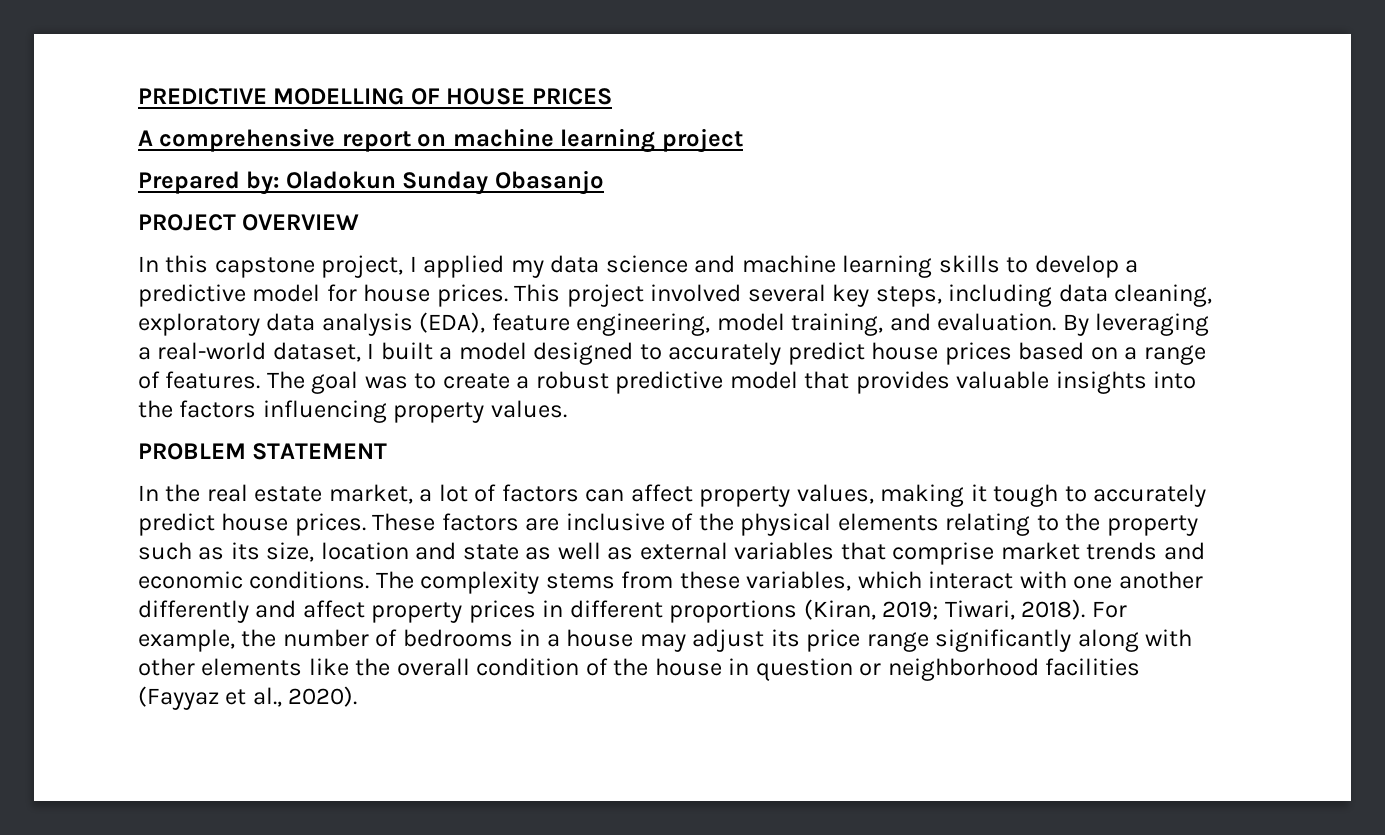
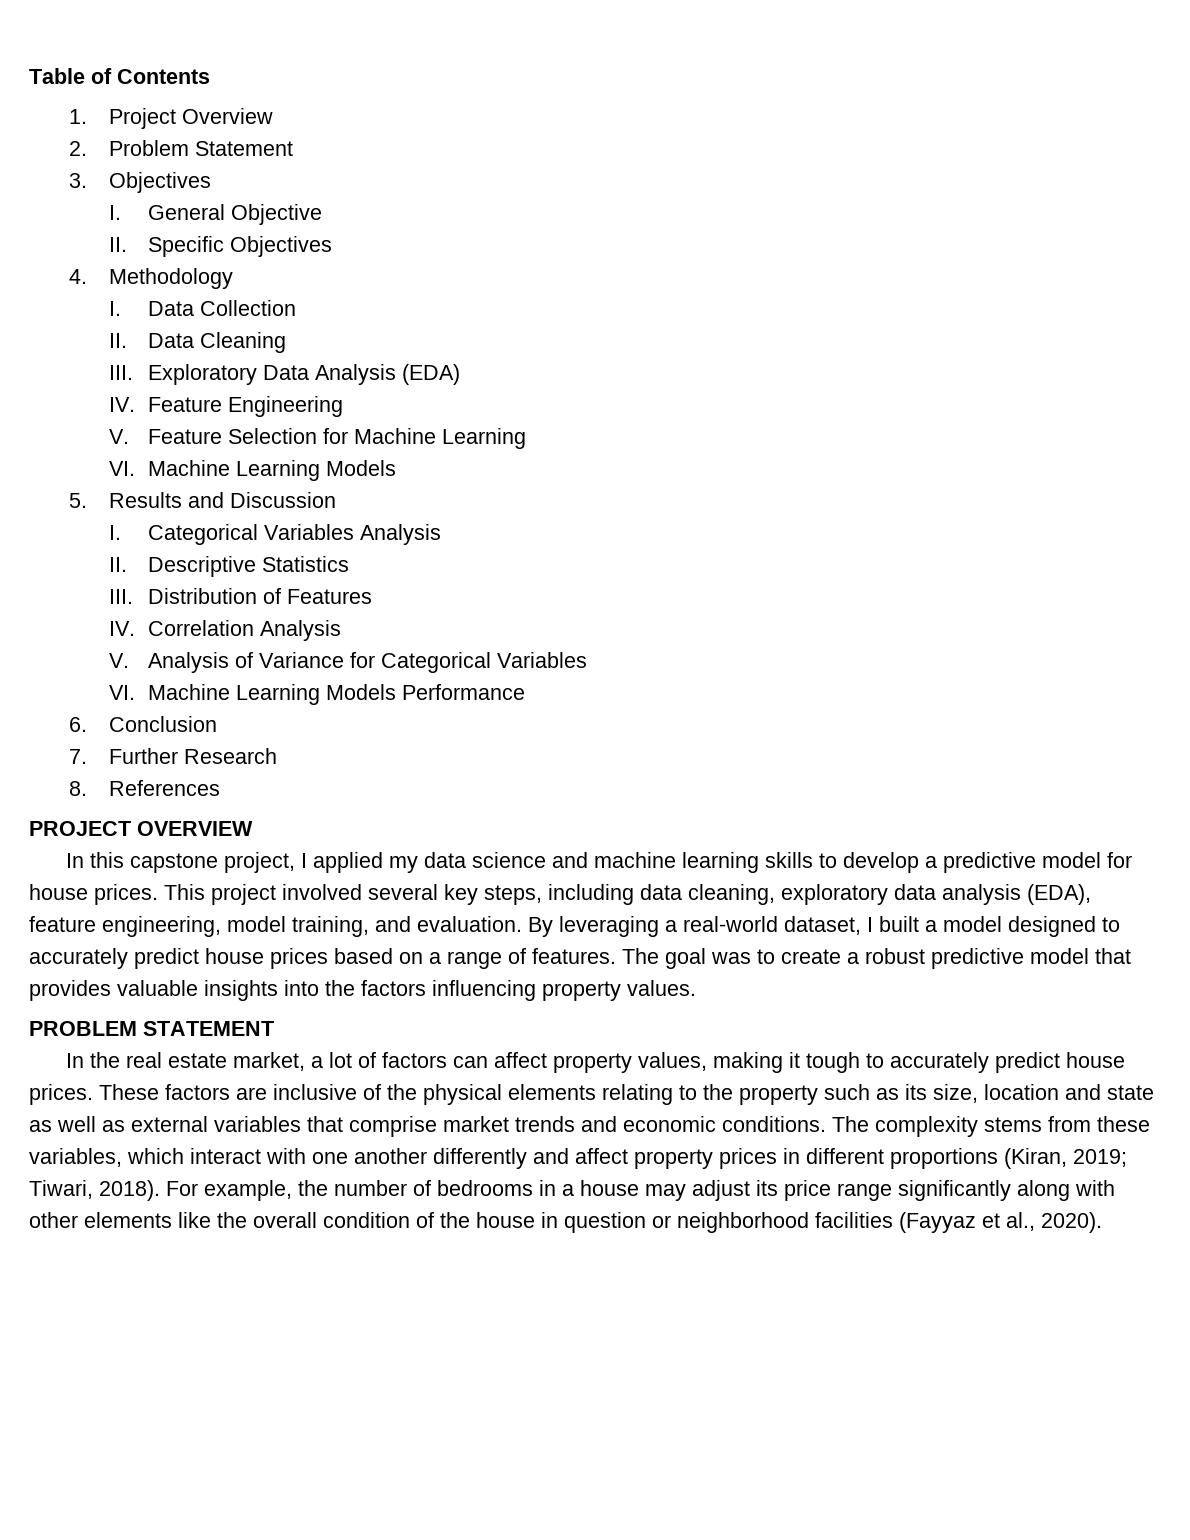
- PREDICTIVE MODELLING OF HOUSE PRICES
- A comprehensive report on machine learning project
- Prepared by: Oladokun Sunday Obasanjo
+ Table of Contents
+ 1. Project Overview
+ 2. Problem Statement
+ 3. Objectives
+ I. General Objective
+ II. Specific Objectives
+ 4. Methodology
+ I. Data Collection
+ II. Data Cleaning
+ III. Exploratory Data Analysis (EDA)
+ IV. Feature Engineering
+ V. Feature Selection for Machine Learning
+ VI. Machine Learning Models
+ 5. Results and Discussion
+ I. Categorical Variables Analysis
+ II. Descriptive Statistics
+ III. Distribution of Features
+ IV. Correlation Analysis
+ V. Analysis of Variance for Categorical Variables
+ VI. Machine Learning Models Performance
+ 6. Conclusion
+ 7. Further Research
+ 8. References

